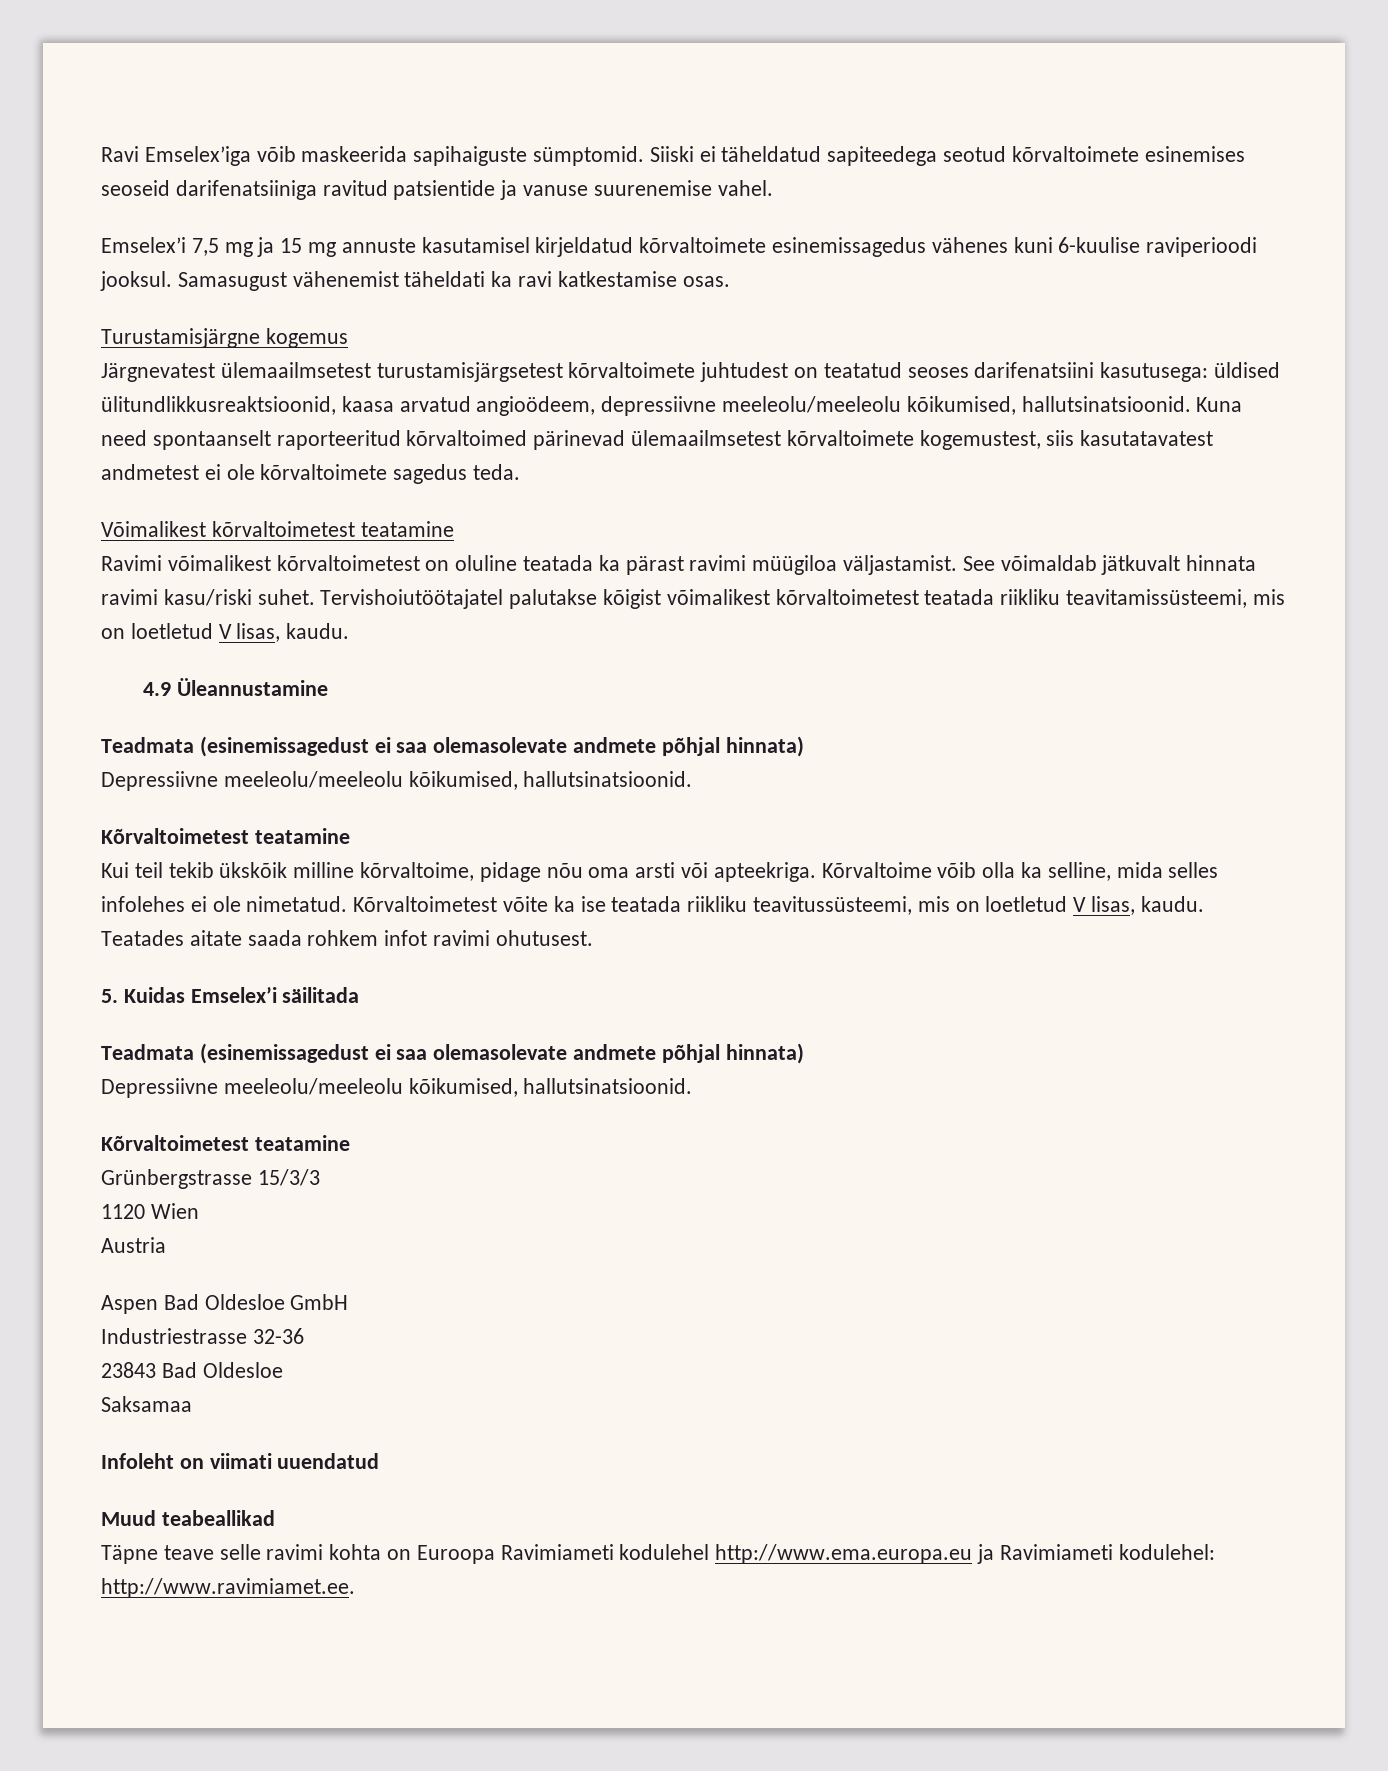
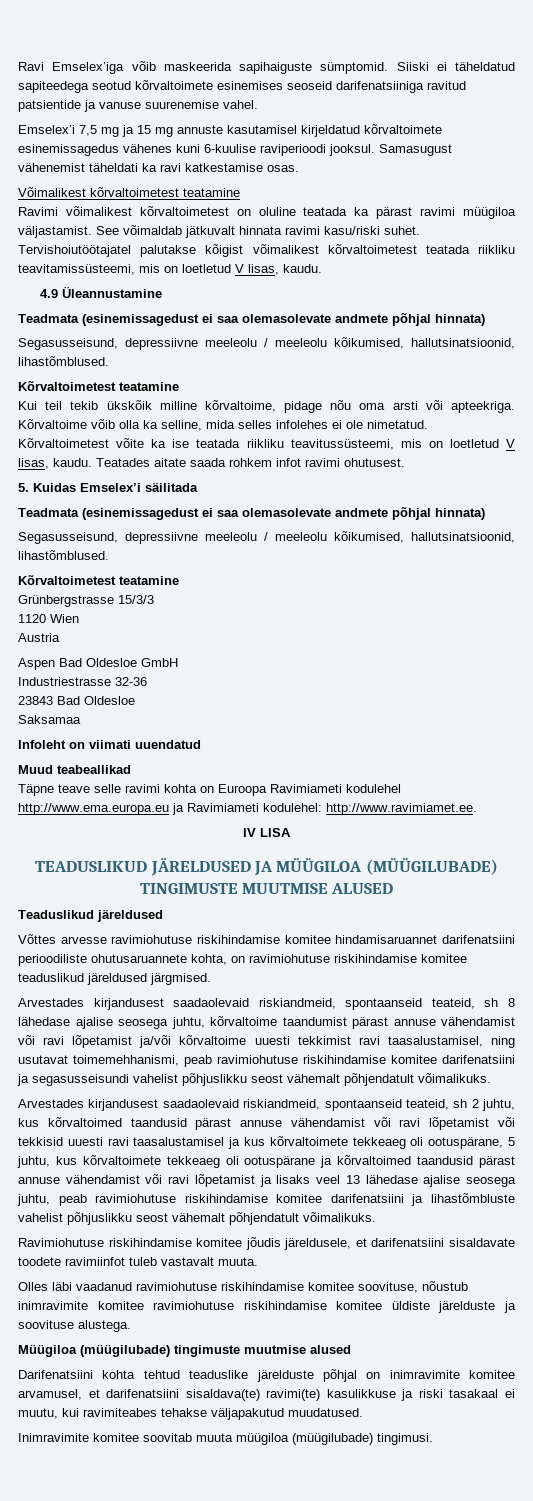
- Turustamisjärgne kogemus
- Järgnevatest ülemaailmsetest turustamisjärgsetest kõrvaltoimete juhtudest on teatatud seoses darifenatsiini kasutusega: üldised ülitundlikkusreaktsioonid, kaasa arvatud angioödeem, depressiivne meeleolu/meeleolu kõikumised, hallutsinatsioonid. Kuna need spontaanselt raporteeritud kõrvaltoimed pärinevad ülemaailmsetest kõrvaltoimete kogemustest, siis kasutatavatest andmetest ei ole kõrvaltoimete sagedus teda.
  4.9 Üleannustamine
  Teadmata (esinemissagedust ei saa olemasolevate andmete põhjal hinnata)
- Depressiivne meeleolu/meeleolu kõikumised, hallutsinatsioonid.
+ Segasusseisund, depressiivne meeleolu / meeleolu kõikumised, hallutsinatsioonid, lihastõmblused.
  5. Kuidas Emselex’i säilitada
  Teadmata (esinemissagedust ei saa olemasolevate andmete põhjal hinnata)
- Depressiivne meeleolu/meeleolu kõikumised, hallutsinatsioonid.
+ Segasusseisund, depressiivne meeleolu / meeleolu kõikumised, hallutsinatsioonid, lihastõmblused.
+ IV LISA
+ TEADUSLIKUD JÄRELDUSED JA MÜÜGILOA (MÜÜGILUBADE) TINGIMUSTE MUUTMISE ALUSED
+ Teaduslikud järeldused
+ Võttes arvesse ravimiohutuse riskihindamise komitee hindamisaruannet darifenatsiini perioodiliste ohutusaruannete kohta, on ravimiohutuse riskihindamise komitee teaduslikud järeldused järgmised.
+ Arvestades kirjandusest saadaolevaid riskiandmeid, spontaanseid teateid, sh 8 lähedase ajalise seosega juhtu, kõrvaltoime taandumist pärast annuse vähendamist või ravi lõpetamist ja/või kõrvaltoime uuesti tekkimist ravi taasalustamisel, ning usutavat toimemehhanismi, peab ravimiohutuse riskihindamise komitee darifenatsiini ja segasusseisundi vahelist põhjuslikku seost vähemalt põhjendatult võimalikuks.
+ Arvestades kirjandusest saadaolevaid riskiandmeid, spontaanseid teateid, sh 2 juhtu, kus kõrvaltoimed taandusid pärast annuse vähendamist või ravi lõpetamist või tekkisid uuesti ravi taasalustamisel ja kus kõrvaltoimete tekkeaeg oli ootuspärane, 5 juhtu, kus kõrvaltoimete tekkeaeg oli ootuspärane ja kõrvaltoimed taandusid pärast annuse vähendamist või ravi lõpetamist ja lisaks veel 13 lähedase ajalise seosega juhtu, peab ravimiohutuse riskihindamise komitee darifenatsiini ja lihastõmbluste vahelist põhjuslikku seost vähemalt põhjendatult võimalikuks.
+ Ravimiohutuse riskihindamise komitee jõudis järeldusele, et darifenatsiini sisaldavate toodete ravimiinfot tuleb vastavalt muuta.
+ Olles läbi vaadanud ravimiohutuse riskihindamise komitee soovituse, nõustub inimravimite komitee ravimiohutuse riskihindamise komitee üldiste järelduste ja soovituse alustega.
+ Müügiloa (müügilubade) tingimuste muutmise alused
+ Darifenatsiini kohta tehtud teaduslike järelduste põhjal on inimravimite komitee arvamusel, et darifenatsiini sisaldava(te) ravimi(te) kasulikkuse ja riski tasakaal ei muutu, kui ravimiteabes tehakse väljapakutud muudatused.
+ Inimravimite komitee soovitab muuta müügiloa (müügilubade) tingimusi.

